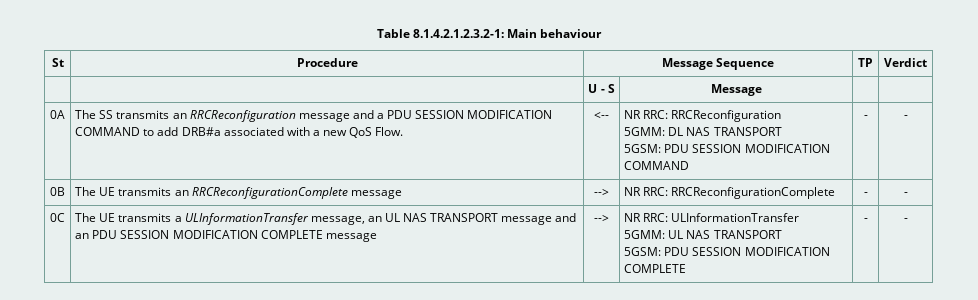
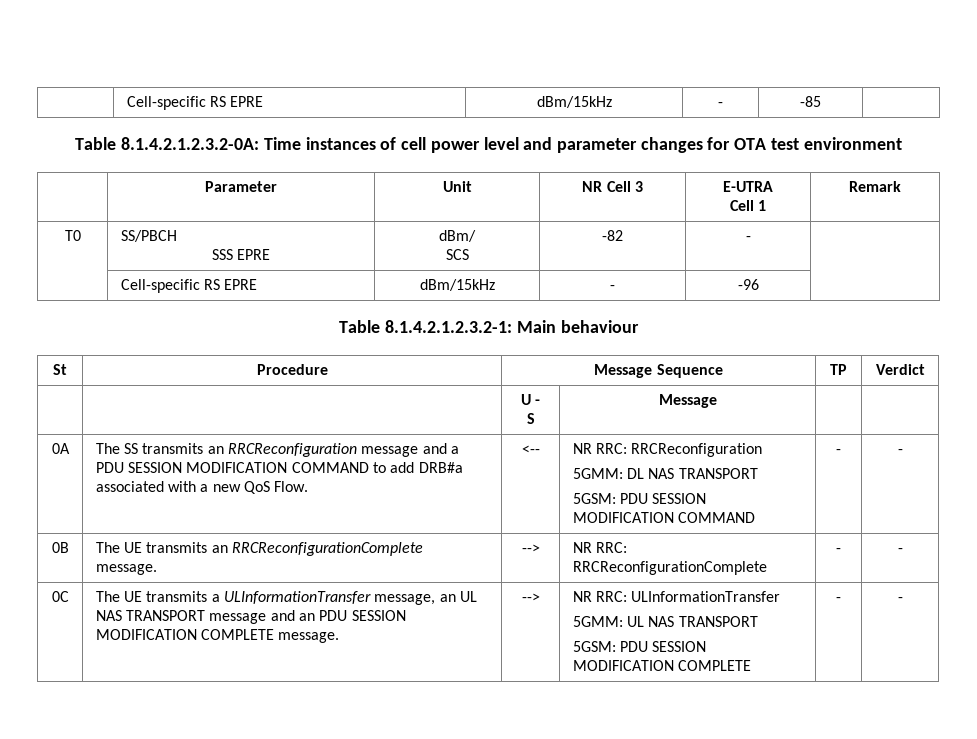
+ | Cell-specific RS EPRE | dBm/15kHz | - | -85 |
+ Table 8.1.4.2.1.2.3.2-0A: Time instances of cell power level and parameter changes for OTA test environment
+ | Parameter | Unit | NR Cell 3 | E-UTRA
+ Cell 1 | Remark
+ T0 | SS/PBCH
+ SSS EPRE | dBm/
+ SCS | -82 | - |
+ | Cell-specific RS EPRE | dBm/15kHz | - | -96 |
- 0B | The UE transmits an RRCReconfigurationComplete message | --> | NR RRC: RRCReconfigurationComplete | - | -
+ 0B | The UE transmits an RRCReconfigurationComplete message. | --> | NR RRC: RRCReconfigurationComplete | - | -
- 0C | The UE transmits a ULInformationTransfer message, an UL NAS TRANSPORT message and an PDU SESSION MODIFICATION COMPLETE message | --> | NR RRC: ULInformationTransfer
+ 0C | The UE transmits a ULInformationTransfer message, an UL NAS TRANSPORT message and an PDU SESSION MODIFICATION COMPLETE message. | --> | NR RRC: ULInformationTransfer

